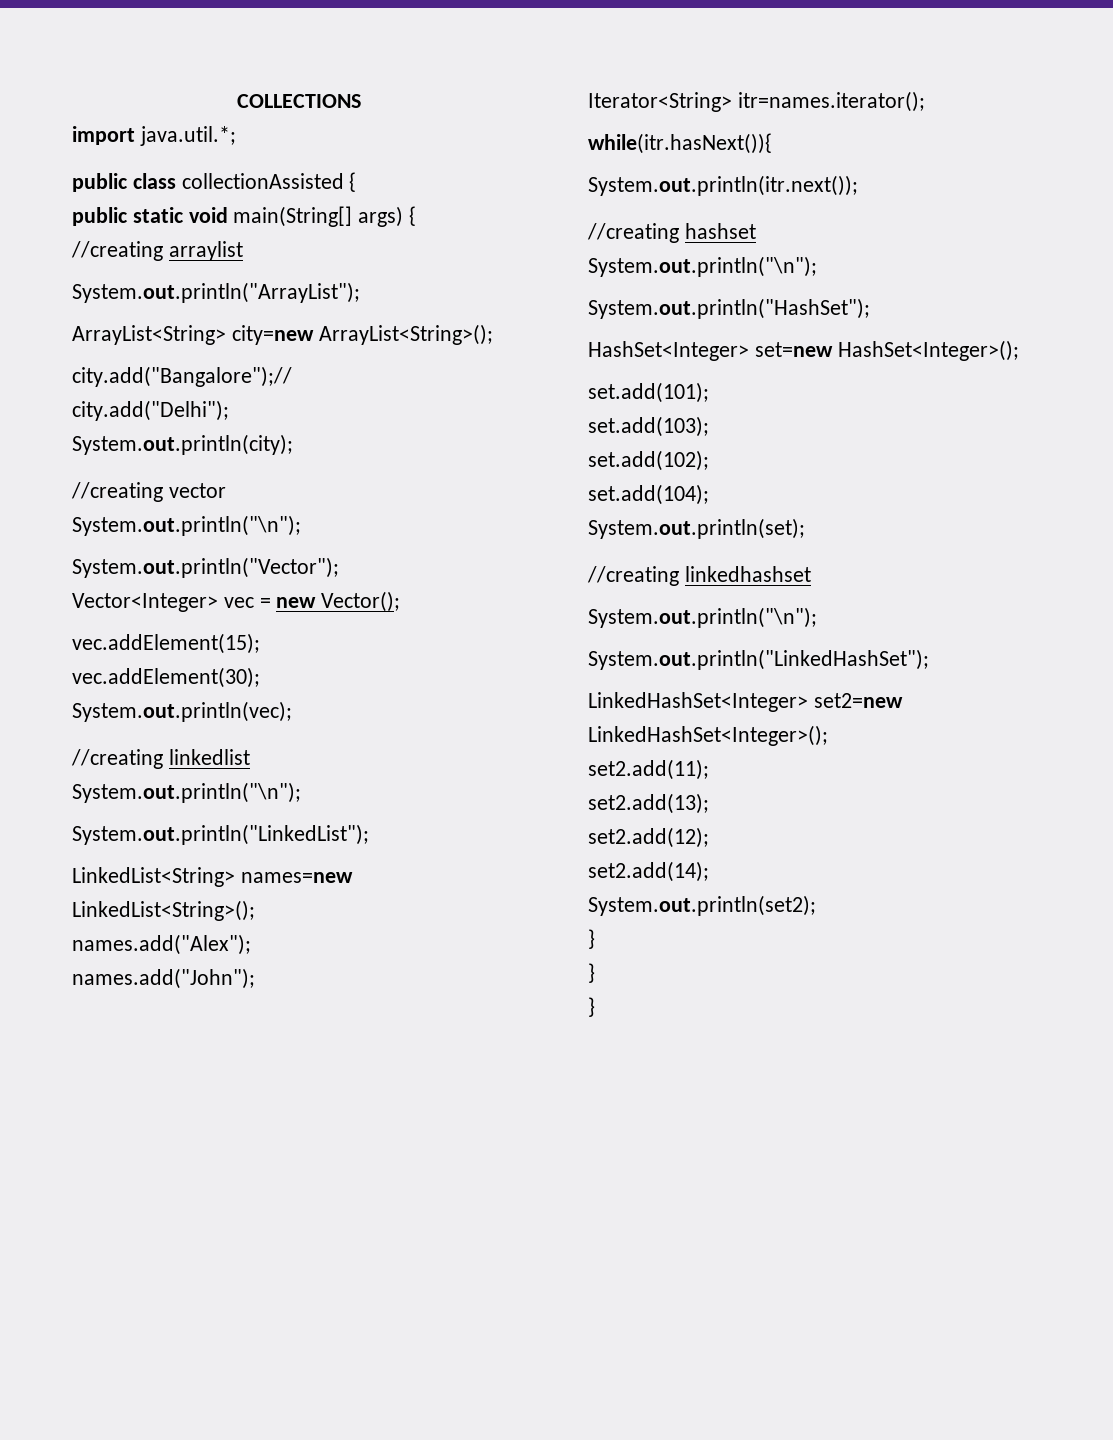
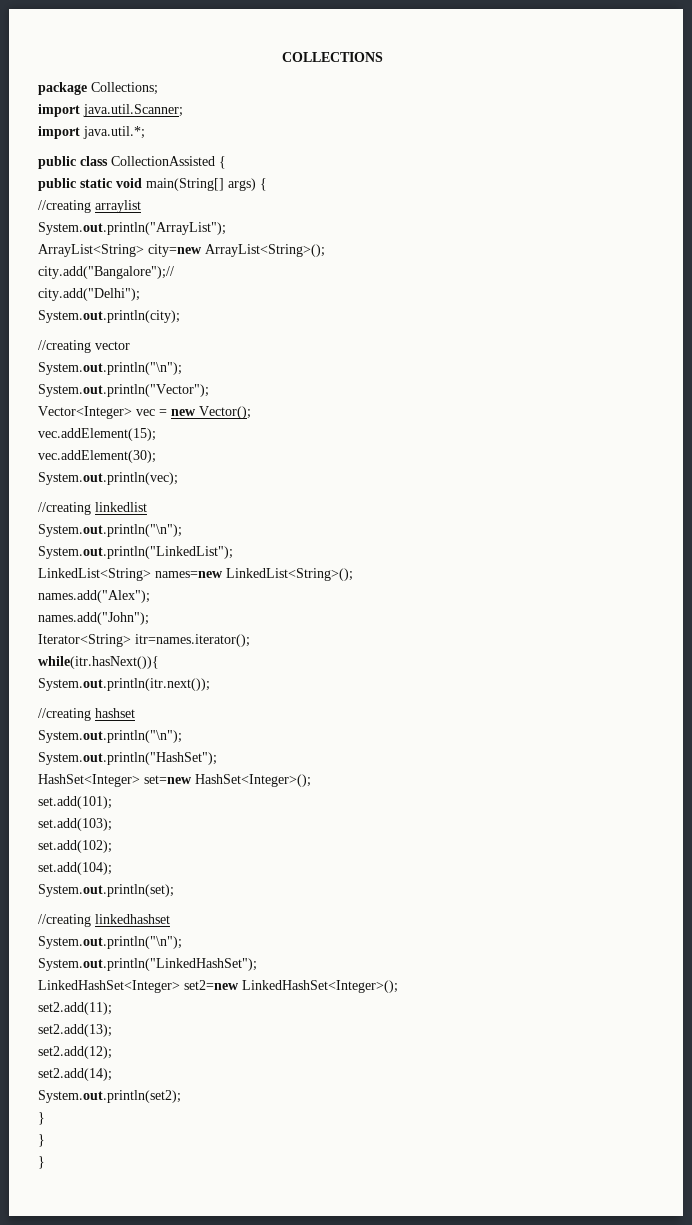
+ package Collections;
+ import java.util.Scanner;
- public class collectionAssisted {
+ public class CollectionAssisted {

